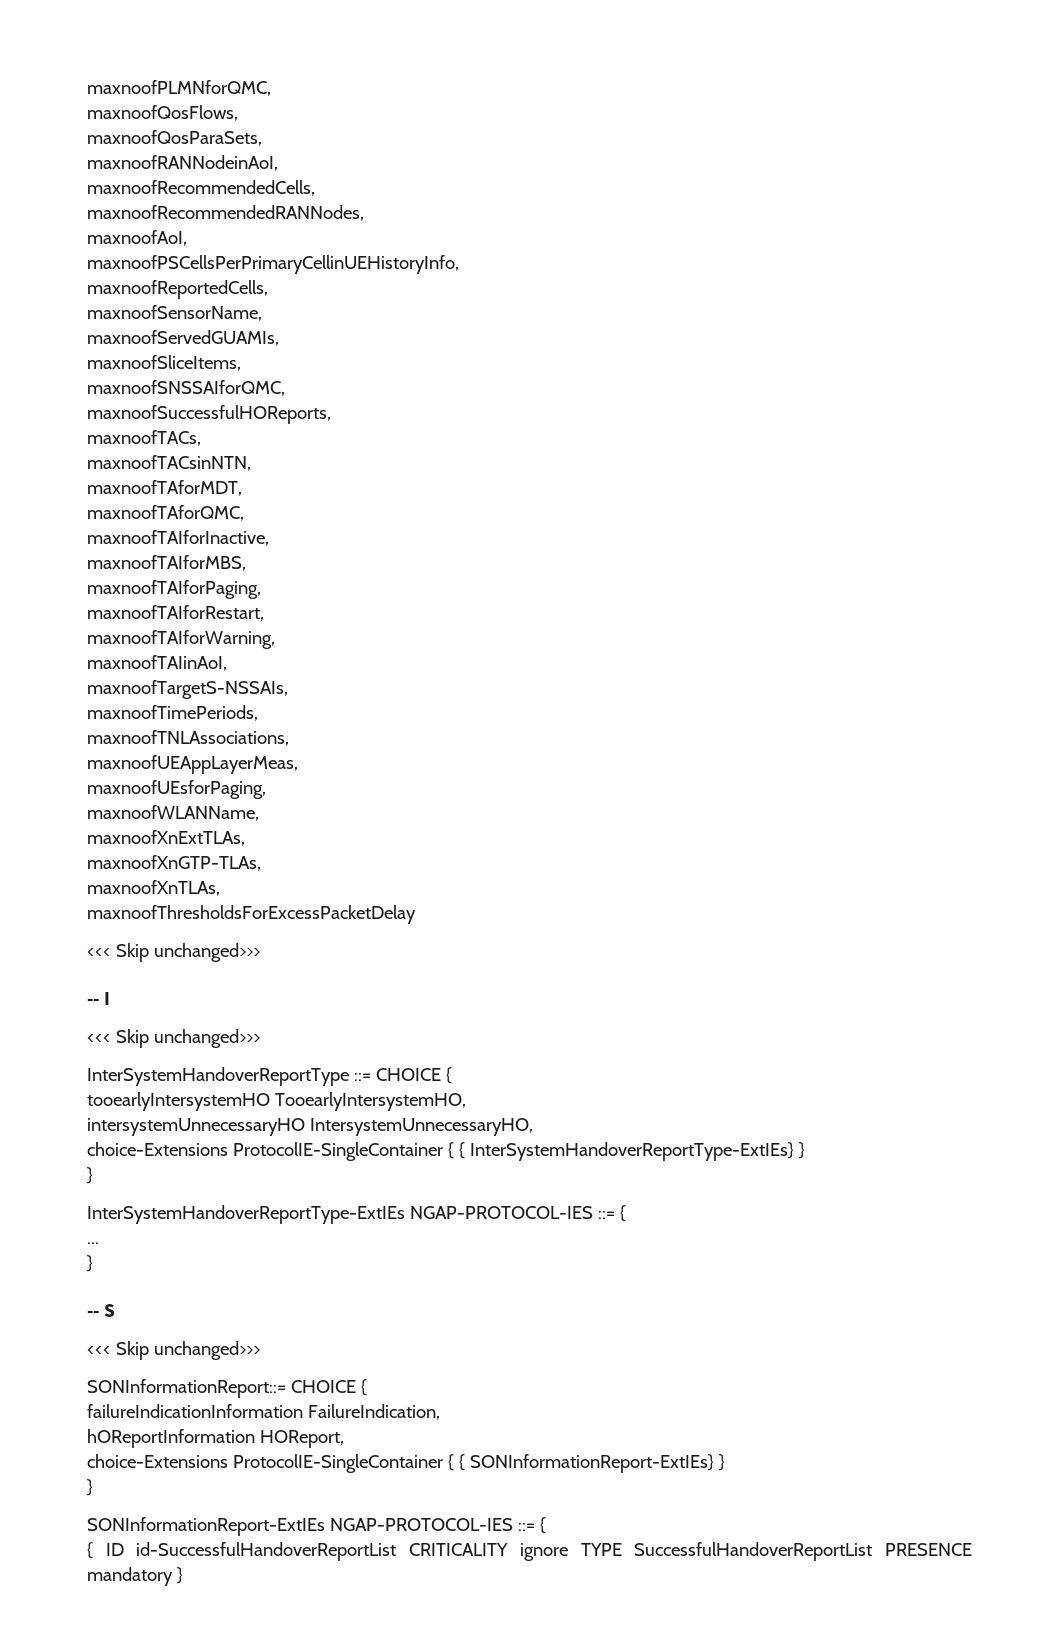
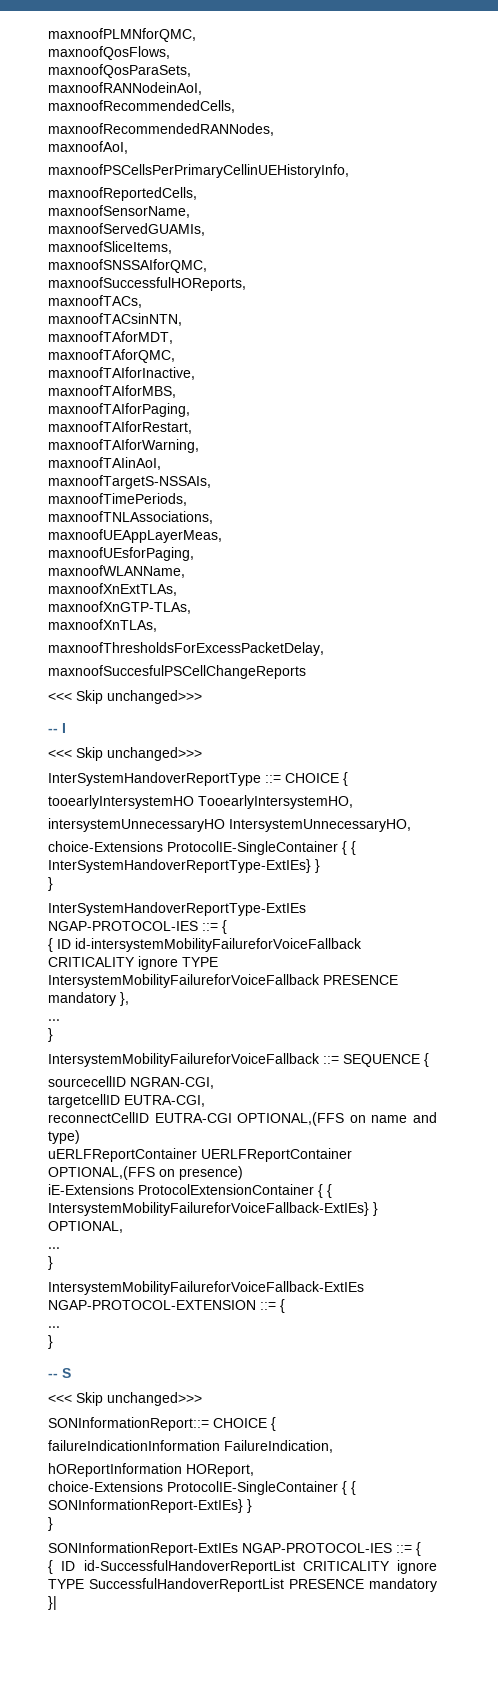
- maxnoofThresholdsForExcessPacketDelay
+ maxnoofThresholdsForExcessPacketDelay,
+ maxnoofSuccesfulPSCellChangeReports
+ { ID id-intersystemMobilityFailureforVoiceFallback CRITICALITY ignore TYPE IntersystemMobilityFailureforVoiceFallback PRESENCE mandatory },
+ ...
+ }
+ IntersystemMobilityFailureforVoiceFallback ::= SEQUENCE {
+ sourcecellID NGRAN-CGI,
+ targetcellID EUTRA-CGI,
+ reconnectCellID EUTRA-CGI OPTIONAL,(FFS on name and type)
+ uERLFReportContainer UERLFReportContainer OPTIONAL,(FFS on presence)
+ iE-Extensions ProtocolExtensionContainer { { IntersystemMobilityFailureforVoiceFallback-ExtIEs} } OPTIONAL,
+ ...
+ }
+ IntersystemMobilityFailureforVoiceFallback-ExtIEs NGAP-PROTOCOL-EXTENSION ::= {
- { ID id-SuccessfulHandoverReportList CRITICALITY ignore TYPE SuccessfulHandoverReportList PRESENCE mandatory }
+ { ID id-SuccessfulHandoverReportList CRITICALITY ignore TYPE SuccessfulHandoverReportList PRESENCE mandatory }|

